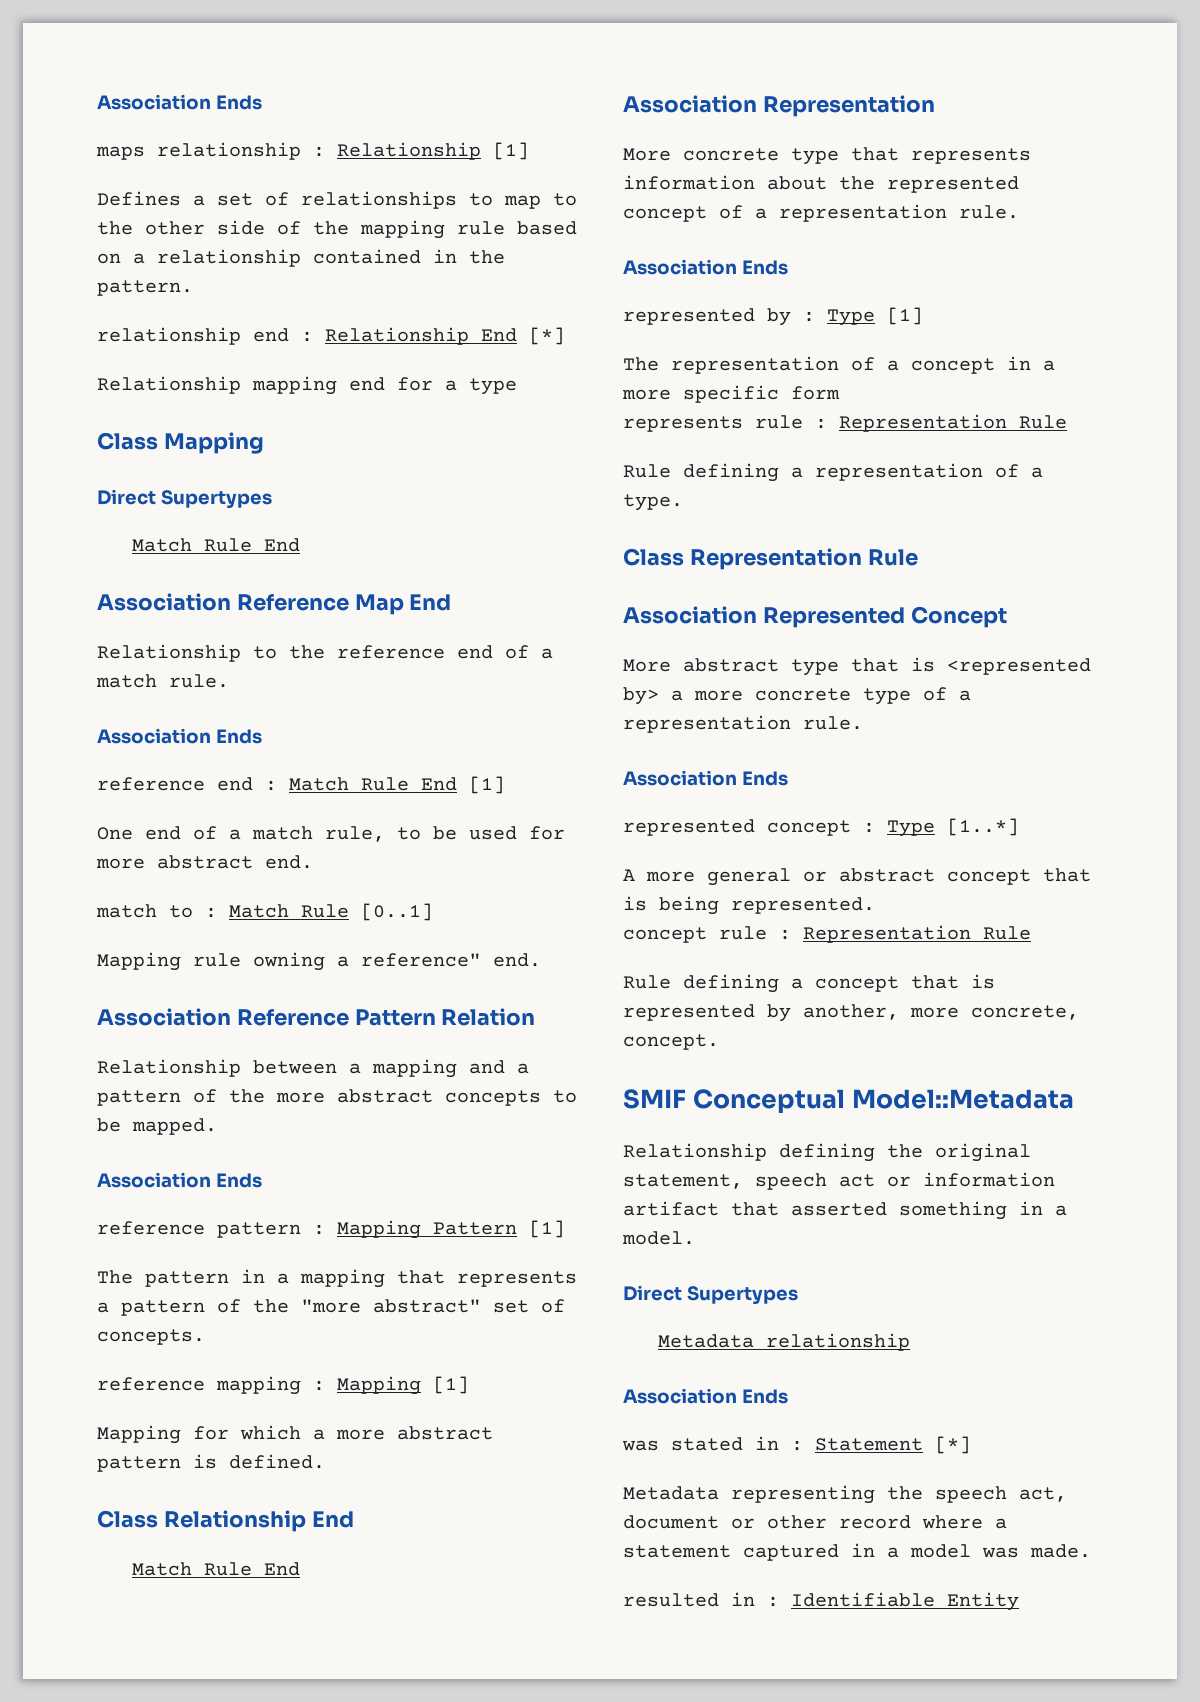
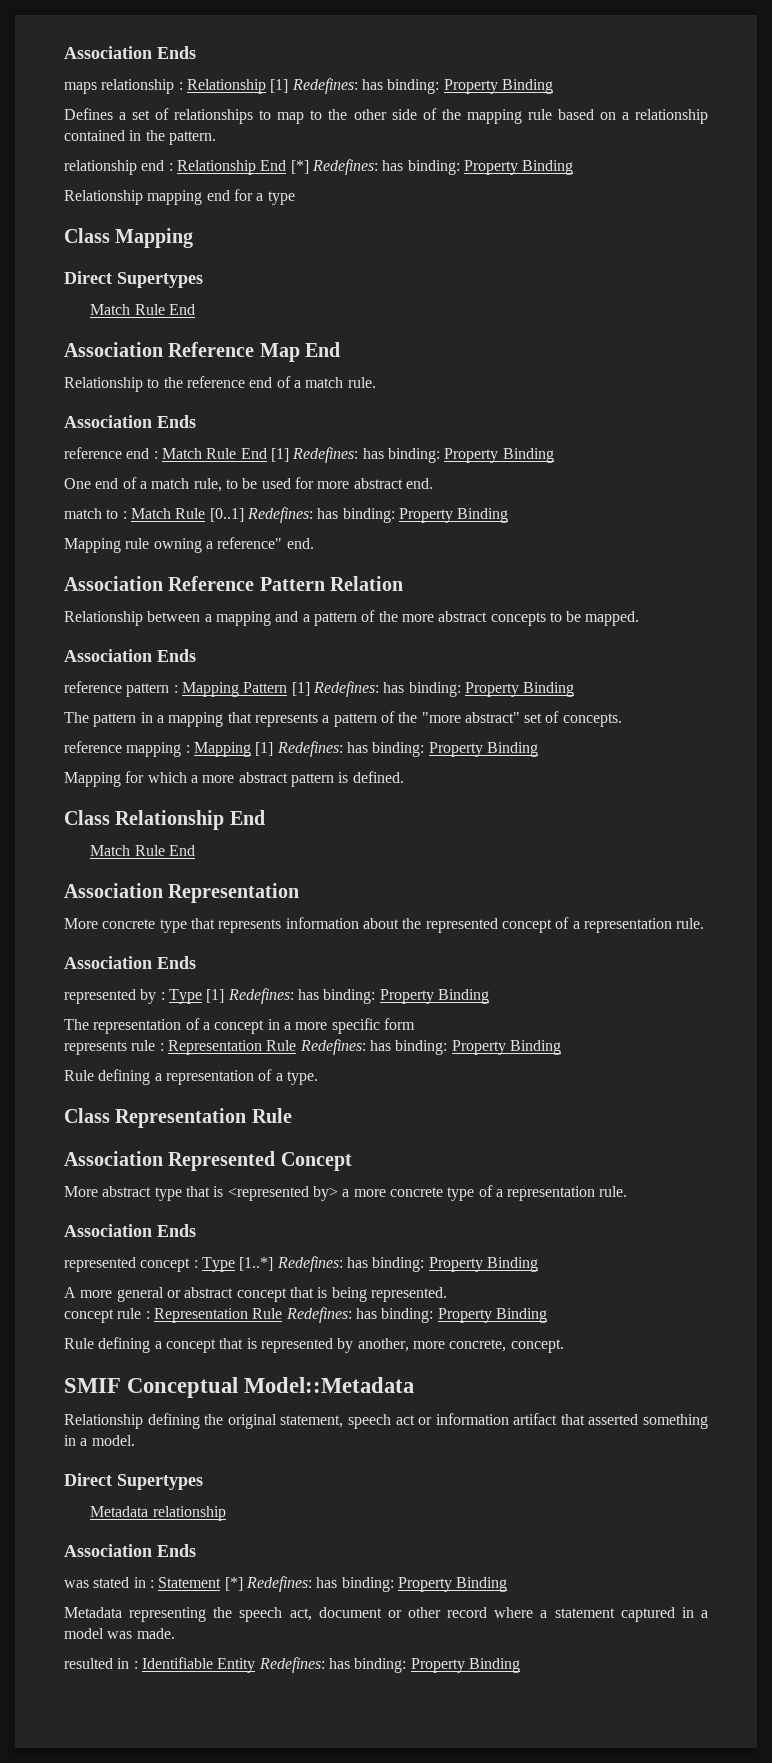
- maps relationship : Relationship [1]
+ maps relationship : Relationship [1] Redefines: has binding: Property Binding
- relationship end : Relationship End [*]
+ relationship end : Relationship End [*] Redefines: has binding: Property Binding
- reference end : Match Rule End [1]
+ reference end : Match Rule End [1] Redefines: has binding: Property Binding
- match to : Match Rule [0..1]
+ match to : Match Rule [0..1] Redefines: has binding: Property Binding
- reference pattern : Mapping Pattern [1]
+ reference pattern : Mapping Pattern [1] Redefines: has binding: Property Binding
- reference mapping : Mapping [1]
+ reference mapping : Mapping [1] Redefines: has binding: Property Binding
- represented by : Type [1]
+ represented by : Type [1] Redefines: has binding: Property Binding
- represents rule : Representation Rule
+ represents rule : Representation Rule Redefines: has binding: Property Binding
- represented concept : Type [1..*]
+ represented concept : Type [1..*] Redefines: has binding: Property Binding
- concept rule : Representation Rule
+ concept rule : Representation Rule Redefines: has binding: Property Binding
- was stated in : Statement [*]
+ was stated in : Statement [*] Redefines: has binding: Property Binding
- resulted in : Identifiable Entity
+ resulted in : Identifiable Entity Redefines: has binding: Property Binding

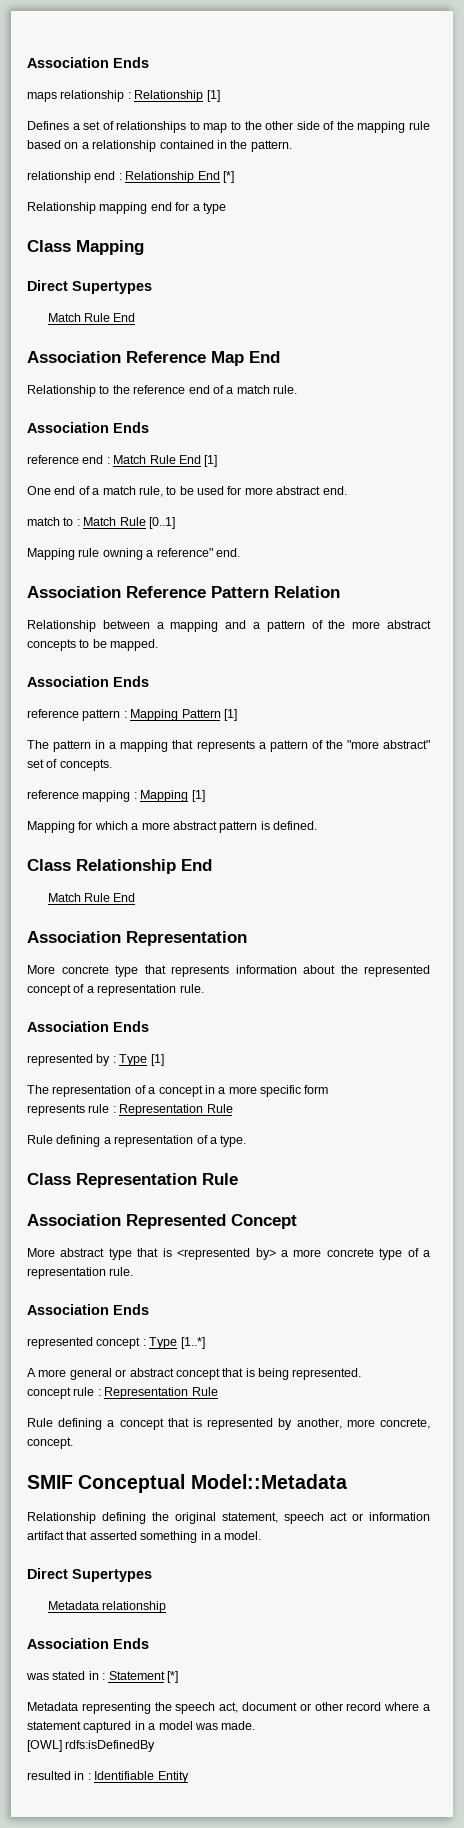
- maps relationship : Relationship [1] Redefines: has binding: Property Binding
+ maps relationship : Relationship [1]
- relationship end : Relationship End [*] Redefines: has binding: Property Binding
+ relationship end : Relationship End [*]
- reference end : Match Rule End [1] Redefines: has binding: Property Binding
+ reference end : Match Rule End [1]
- match to : Match Rule [0..1] Redefines: has binding: Property Binding
+ match to : Match Rule [0..1]
- reference pattern : Mapping Pattern [1] Redefines: has binding: Property Binding
+ reference pattern : Mapping Pattern [1]
- reference mapping : Mapping [1] Redefines: has binding: Property Binding
+ reference mapping : Mapping [1]
- represented by : Type [1] Redefines: has binding: Property Binding
+ represented by : Type [1]
- represents rule : Representation Rule Redefines: has binding: Property Binding
+ represents rule : Representation Rule
- represented concept : Type [1..*] Redefines: has binding: Property Binding
+ represented concept : Type [1..*]
- concept rule : Representation Rule Redefines: has binding: Property Binding
+ concept rule : Representation Rule
- was stated in : Statement [*] Redefines: has binding: Property Binding
+ was stated in : Statement [*]
+ [OWL] rdfs:isDefinedBy
- resulted in : Identifiable Entity Redefines: has binding: Property Binding
+ resulted in : Identifiable Entity

